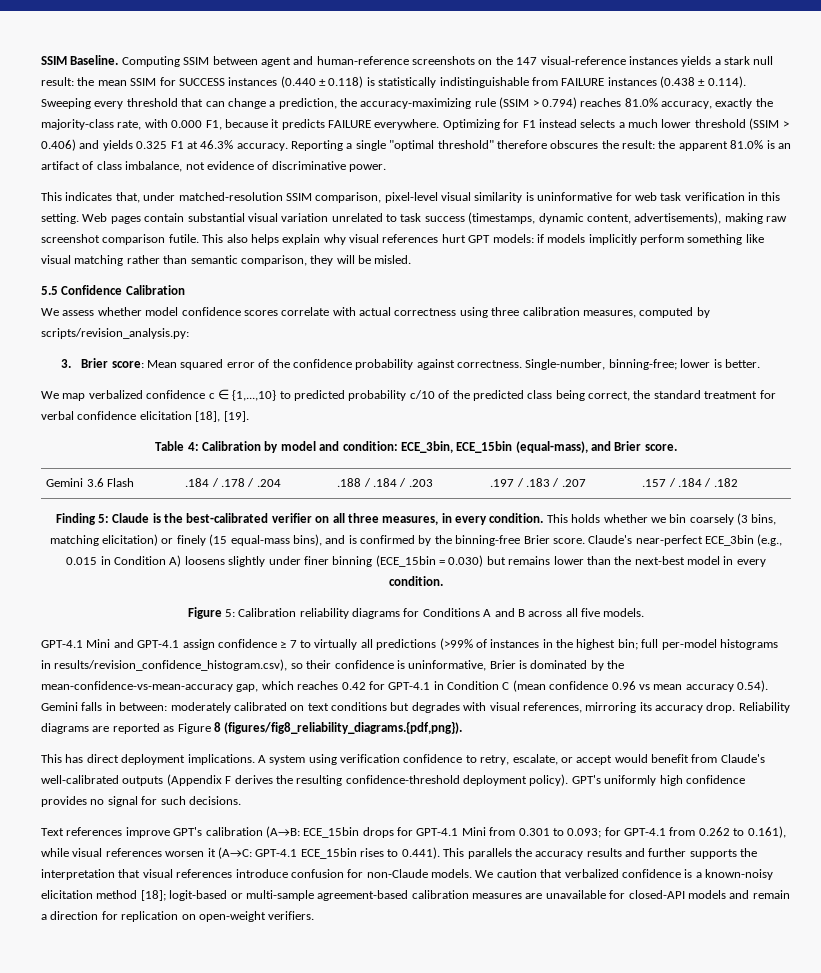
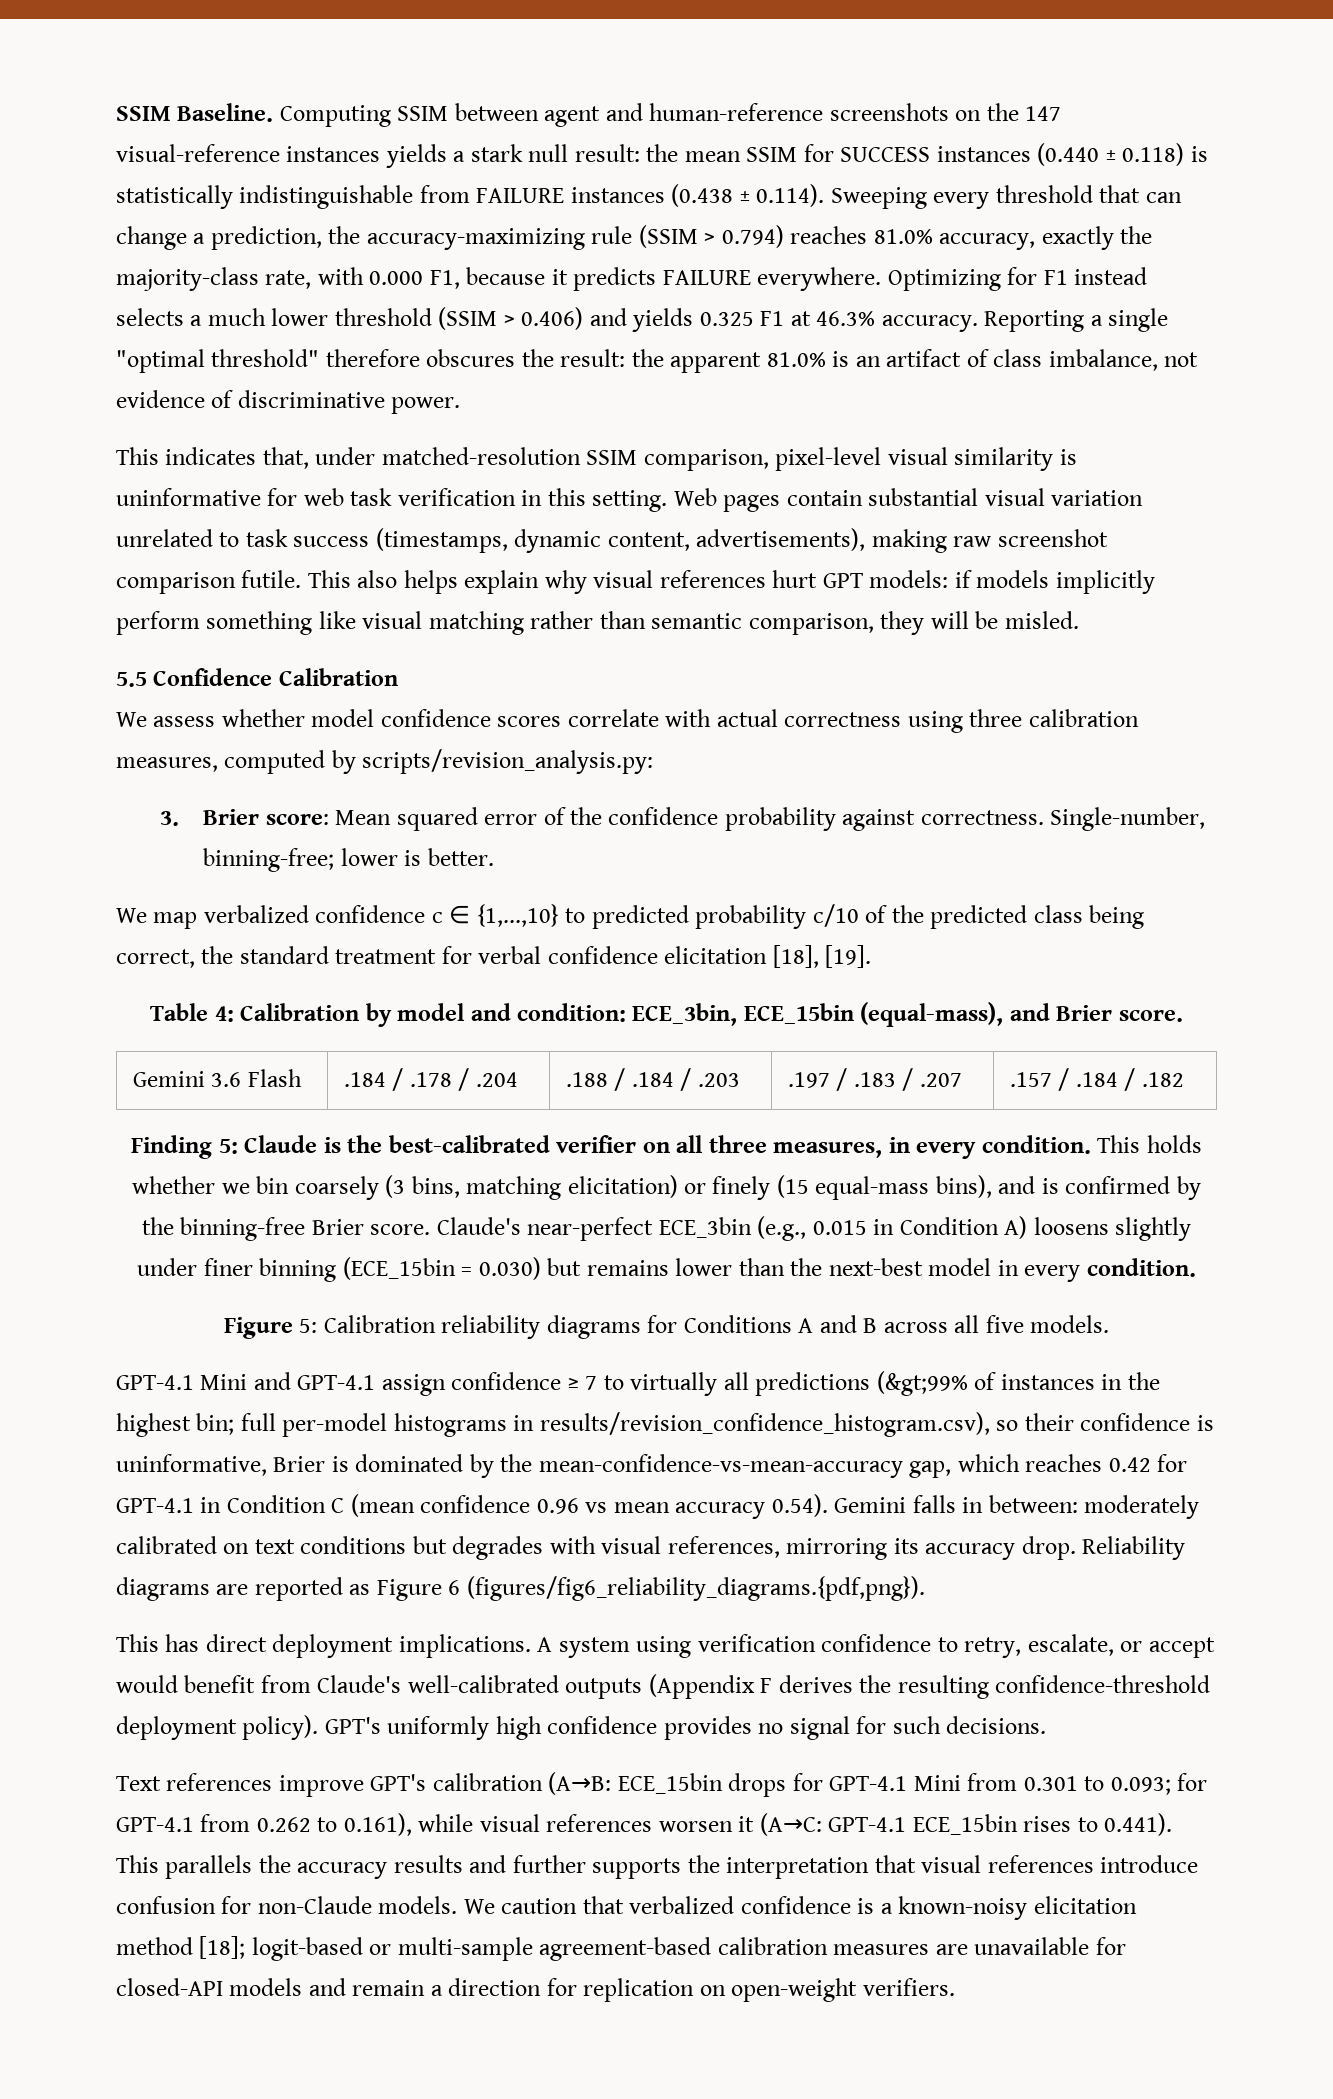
- GPT-4.1 Mini and GPT-4.1 assign confidence ≥ 7 to virtually all predictions (>99% of instances in the highest bin;
+ GPT-4.1 Mini and GPT-4.1 assign confidence ≥ 7 to virtually all predictions (&gt;99% of instances in the highest bin;
- Reliability diagrams are reported as Figure 8 (figures/fig8_reliability_diagrams.{pdf,png}).
+ Reliability diagrams are reported as Figure 6 (figures/fig6_reliability_diagrams.{pdf,png}).

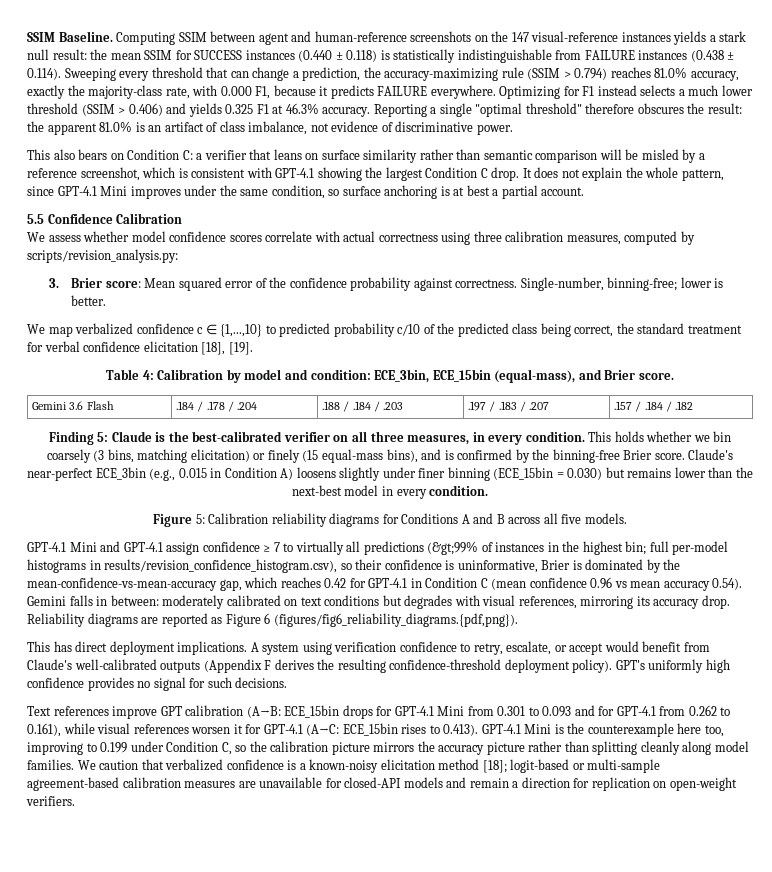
- This indicates that, under matched-resolution SSIM comparison, pixel-level visual similarity is uninformative for web task verification in this setting. Web pages contain substantial visual variation unrelated to task success (timestamps, dynamic content, advertisements), making raw screenshot comparison futile. This also helps explain why visual references hurt GPT models: if models implicitly perform something like visual matching rather than semantic comparison, they will be misled.
+ This also bears on Condition C: a verifier that leans on surface similarity rather than semantic comparison will be misled by a reference screenshot, which is consistent with GPT-4.1 showing the largest Condition C drop. It does not explain the whole pattern, since GPT-4.1 Mini improves under the same condition, so surface anchoring is at best a partial account.
- Text references improve GPT's calibration (A→B: ECE_15bin drops for GPT-4.1 Mini from 0.301 to 0.093; for GPT-4.1 from 0.262 to 0.161), while visual references worsen it (A→C: GPT-4.1 ECE_15bin rises to 0.441). This parallels the accuracy results and further supports the interpretation that visual references introduce confusion for non-Claude models.
+ Text references improve GPT calibration (A→B: ECE_15bin drops for GPT-4.1 Mini from 0.301 to 0.093 and for GPT-4.1 from 0.262 to 0.161), while visual references worsen it for GPT-4.1 (A→C: ECE_15bin rises to 0.413). GPT-4.1 Mini is the counterexample here too, improving to 0.199 under Condition C, so the calibration picture mirrors the accuracy picture rather than splitting cleanly along model families.

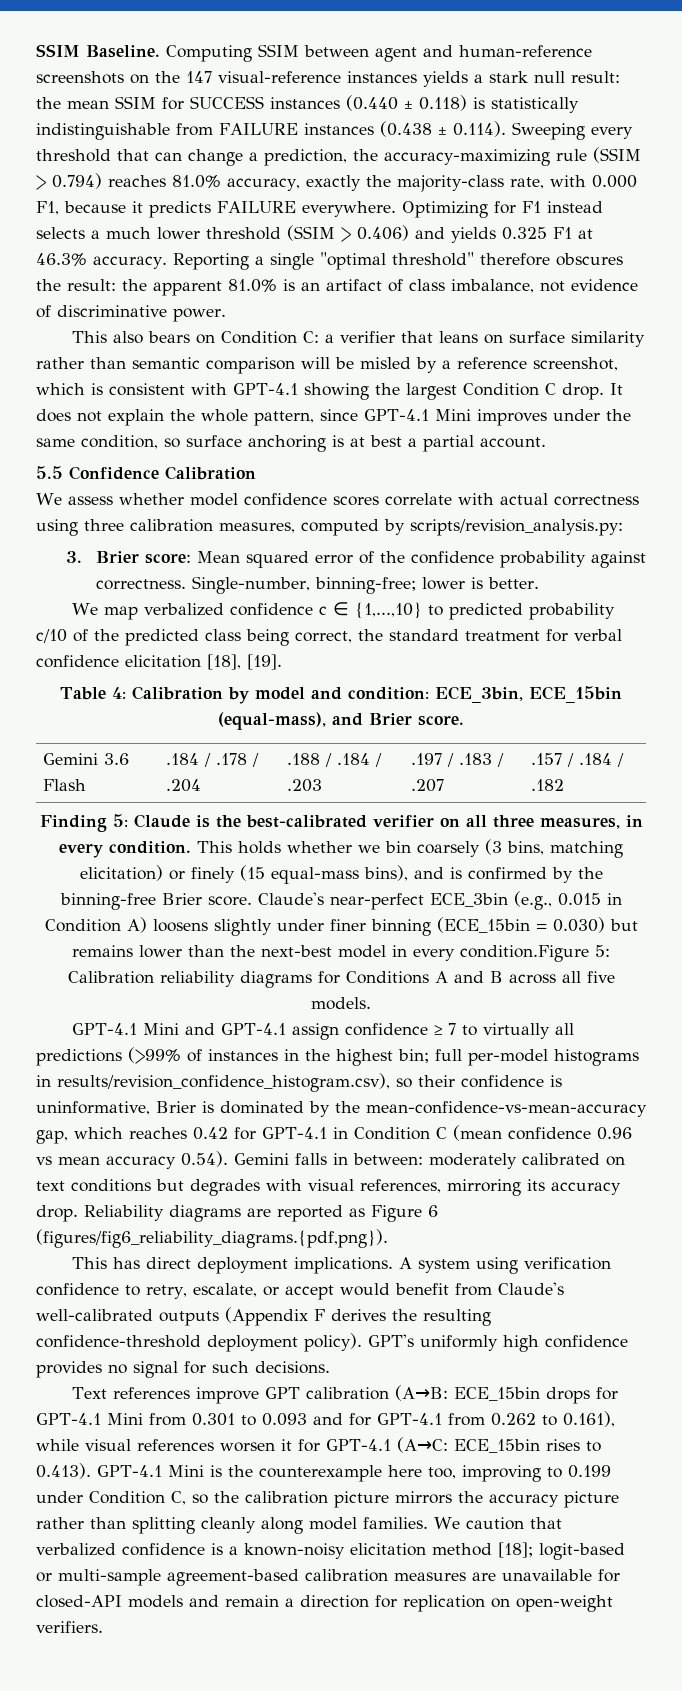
- Claude's near-perfect ECE_3bin (e.g., 0.015 in Condition A) loosens slightly under finer binning (ECE_15bin = 0.030) but remains lower than the next-best model in every condition.
- Figure 5: Calibration reliability diagrams for Conditions A and B across all five models.
+ Claude's near-perfect ECE_3bin (e.g., 0.015 in Condition A) loosens slightly under finer binning (ECE_15bin = 0.030) but remains lower than the next-best model in every condition.Figure 5: Calibration reliability diagrams for Conditions A and B across all five models.
- GPT-4.1 Mini and GPT-4.1 assign confidence ≥ 7 to virtually all predictions (&gt;99% of instances in the highest bin;
+ GPT-4.1 Mini and GPT-4.1 assign confidence ≥ 7 to virtually all predictions (>99% of instances in the highest bin;

